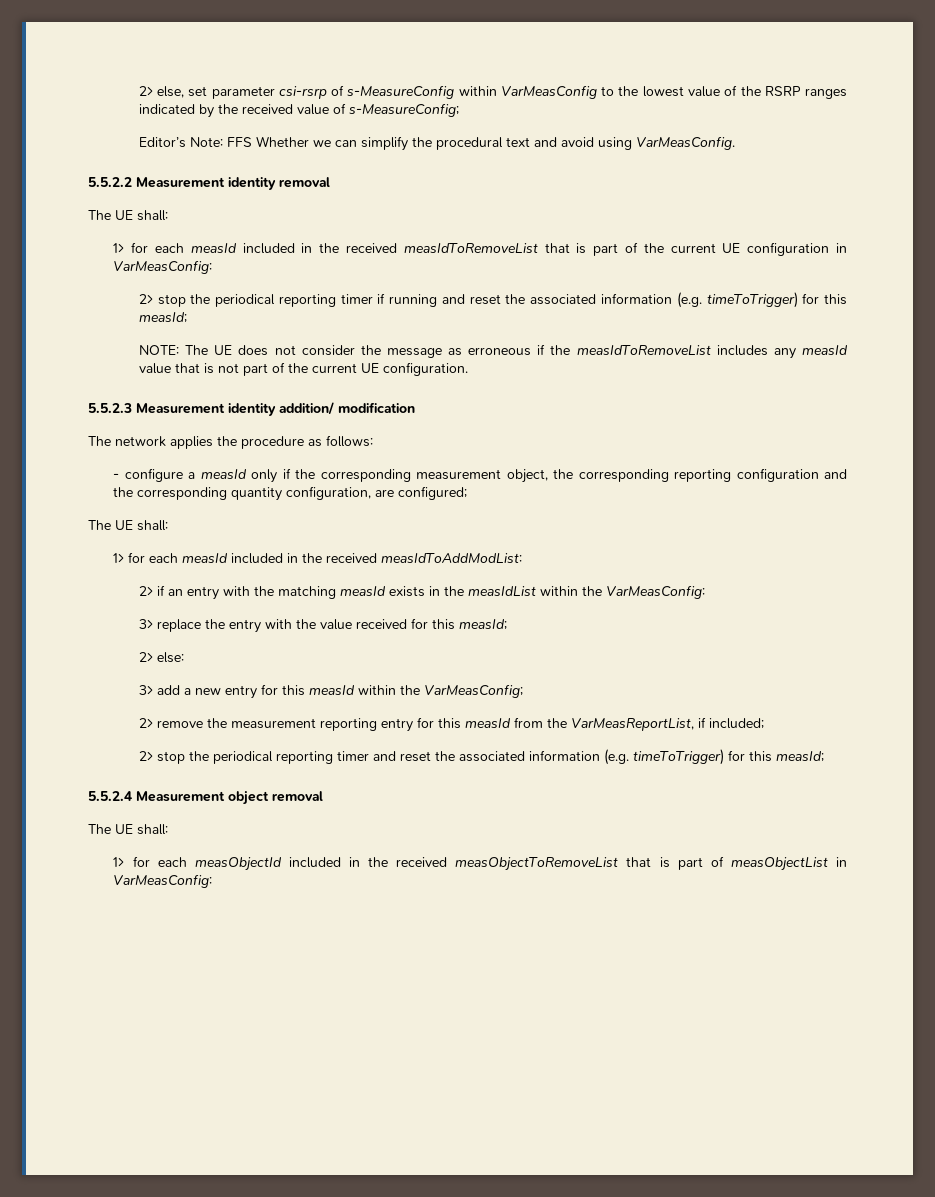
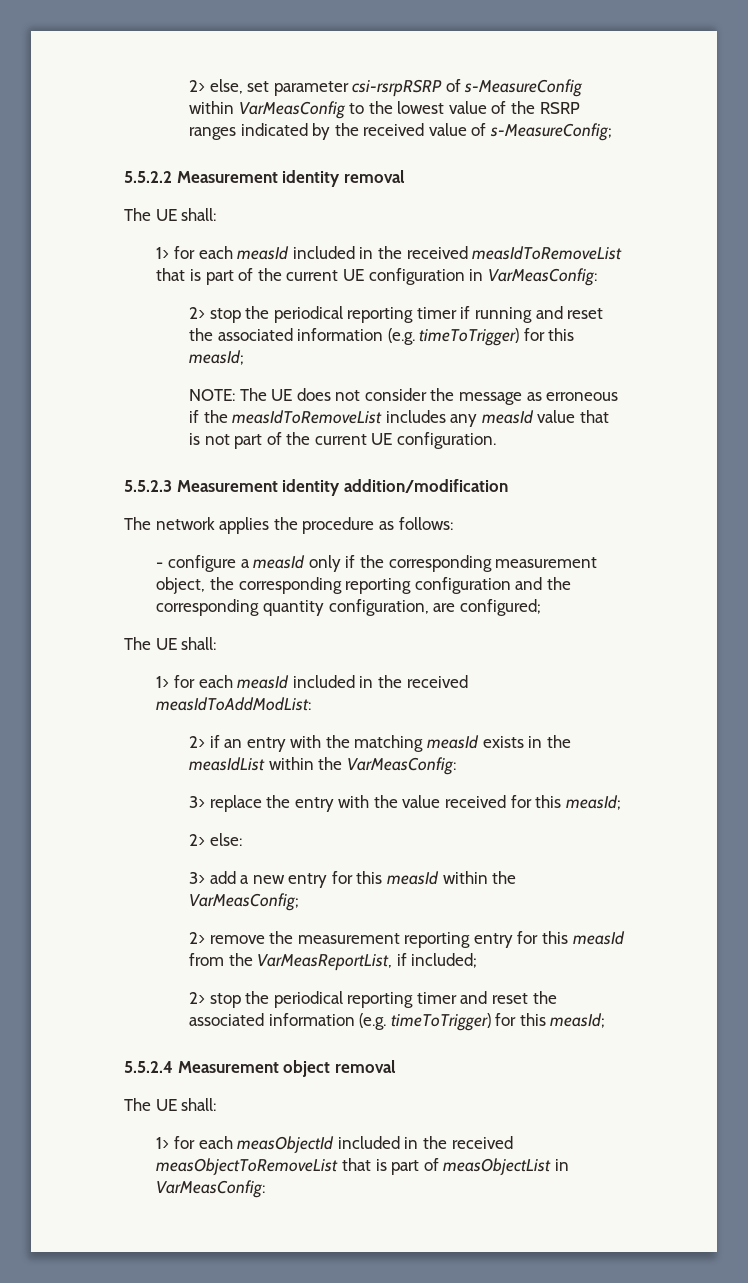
- 2> else, set parameter csi-rsrp of s-MeasureConfig within VarMeasConfig to the lowest value of the RSRP ranges indicated by the received value of s-MeasureConfig;
+ 2> else, set parameter csi-rsrpRSRP of s-MeasureConfig within VarMeasConfig to the lowest value of the RSRP ranges indicated by the received value of s-MeasureConfig;
- Editor’s Note: FFS Whether we can simplify the procedural text and avoid using VarMeasConfig.
- 5.5.2.3 Measurement identity addition/ modification
+ 5.5.2.3 Measurement identity addition/modification

